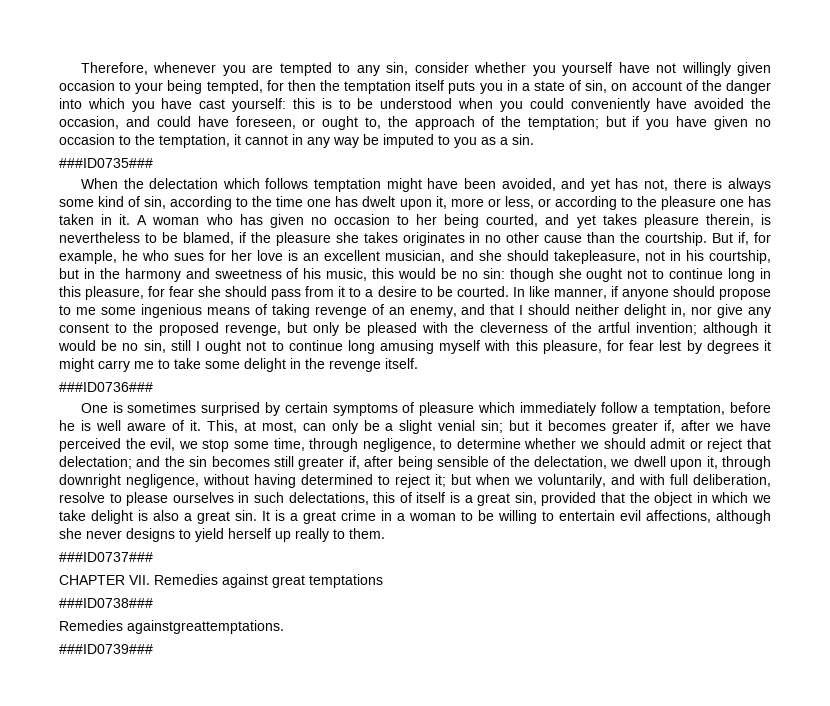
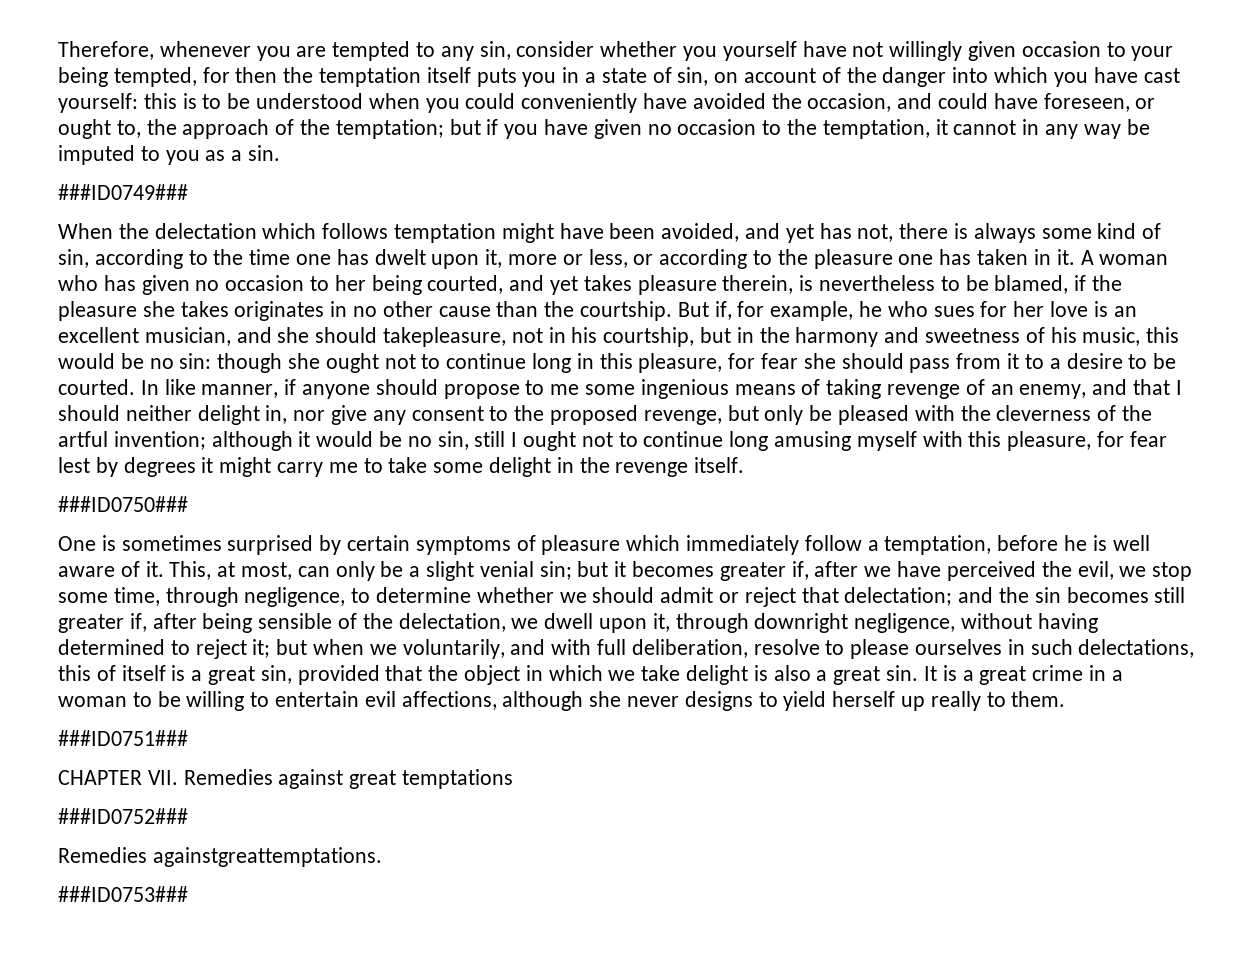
- ###ID0735###
+ ###ID0749###
- ###ID0736###
+ ###ID0750###
- ###ID0737###
+ ###ID0751###
- ###ID0738###
+ ###ID0752###
- ###ID0739###
+ ###ID0753###

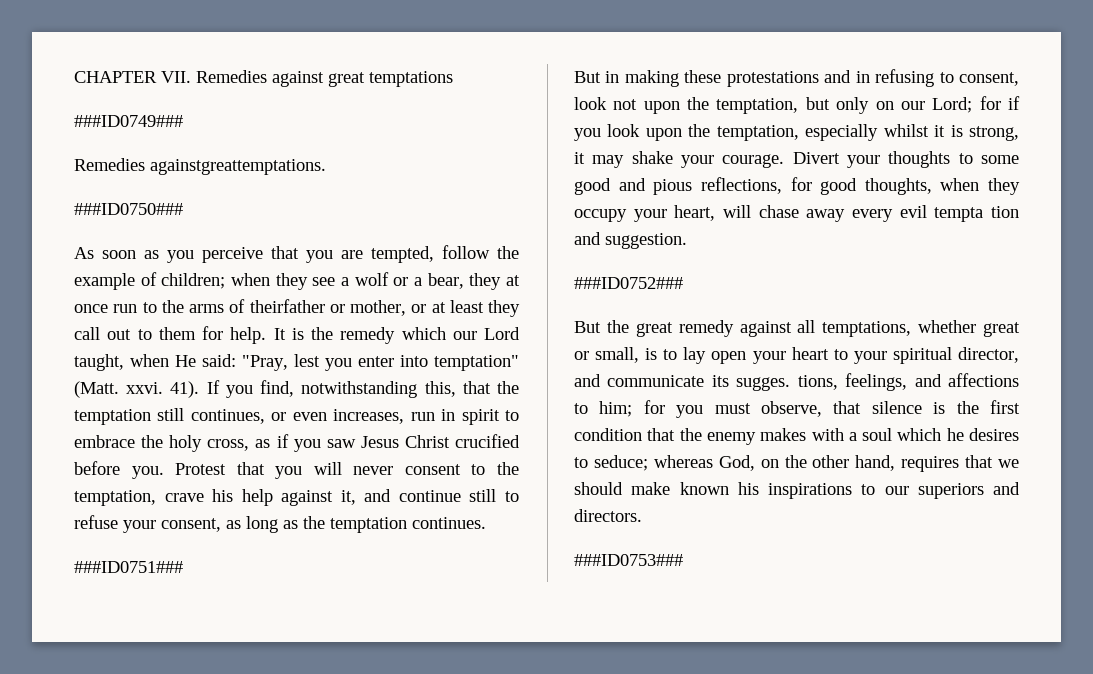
- Therefore, whenever you are tempted to any sin, consider whether you yourself have not willingly given occasion to your being tempted, for then the temptation itself puts you in a state of sin, on account of the danger into which you have cast yourself: this is to be understood when you could conveniently have avoided the occasion, and could have foreseen, or ought to, the approach of the temptation; but if you have given no occasion to the temptation, it cannot in any way be imputed to you as a sin.
- ###ID0749###
- When the delectation which follows temptation might have been avoided, and yet has not, there is always some kind of sin, according to the time one has dwelt upon it, more or less, or according to the pleasure one has taken in it. A woman who has given no occasion to her being courted, and yet takes pleasure therein, is nevertheless to be blamed, if the pleasure she takes originates in no other cause than the courtship. But if, for example, he who sues for her love is an excellent musician, and she should takepleasure, not in his courtship, but in the harmony and sweetness of his music, this would be no sin: though she ought not to continue long in this pleasure, for fear she should pass from it to a desire to be courted. In like manner, if anyone should propose to me some ingenious means of taking revenge of an enemy, and that I should neither delight in, nor give any consent to the proposed revenge, but only be pleased with the cleverness of the artful invention; although it would be no sin, still I ought not to continue long amusing myself with this pleasure, for fear lest by degrees it might carry me to take some delight in the revenge itself.
- ###ID0750###
- One is sometimes surprised by certain symptoms of pleasure which immediately follow a temptation, before he is well aware of it. This, at most, can only be a slight venial sin; but it becomes greater if, after we have perceived the evil, we stop some time, through negligence, to determine whether we should admit or reject that delectation; and the sin becomes still greater if, after being sensible of the delectation, we dwell upon it, through downright negligence, without having determined to reject it; but when we voluntarily, and with full deliberation, resolve to please ourselves in such delectations, this of itself is a great sin, provided that the object in which we take delight is also a great sin. It is a great crime in a woman to be willing to entertain evil affections, although she never designs to yield herself up really to them.
- ###ID0751###
- ###ID0752###
+ ###ID0749###
+ ###ID0750###
+ As soon as you perceive that you are tempted, follow the example of children; when they see a wolf or a bear, they at once run to the arms of theirfather or mother, or at least they call out to them for help. It is the remedy which our Lord taught, when He said: "Pray, lest you enter into temptation" (Matt. xxvi. 41). If you find, notwithstanding this, that the temptation still continues, or even increases, run in spirit to embrace the holy cross, as if you saw Jesus Christ crucified before you. Protest that you will never consent to the temptation, crave his help against it, and continue still to refuse your consent, as long as the temptation continues.
+ ###ID0751###
+ But in making these protestations and in refusing to consent, look not upon the temptation, but only on our Lord; for if you look upon the temptation, especially whilst it is strong, it may shake your courage. Divert your thoughts to some good and pious reflections, for good thoughts, when they occupy your heart, will chase away every evil tempta tion and suggestion.
+ ###ID0752###
+ But the great remedy against all temptations, whether great or small, is to lay open your heart to your spiritual director, and communicate its sugges. tions, feelings, and affections to him; for you must observe, that silence is the first condition that the enemy makes with a soul which he desires to seduce; whereas God, on the other hand, requires that we should make known his inspirations to our superiors and directors.

